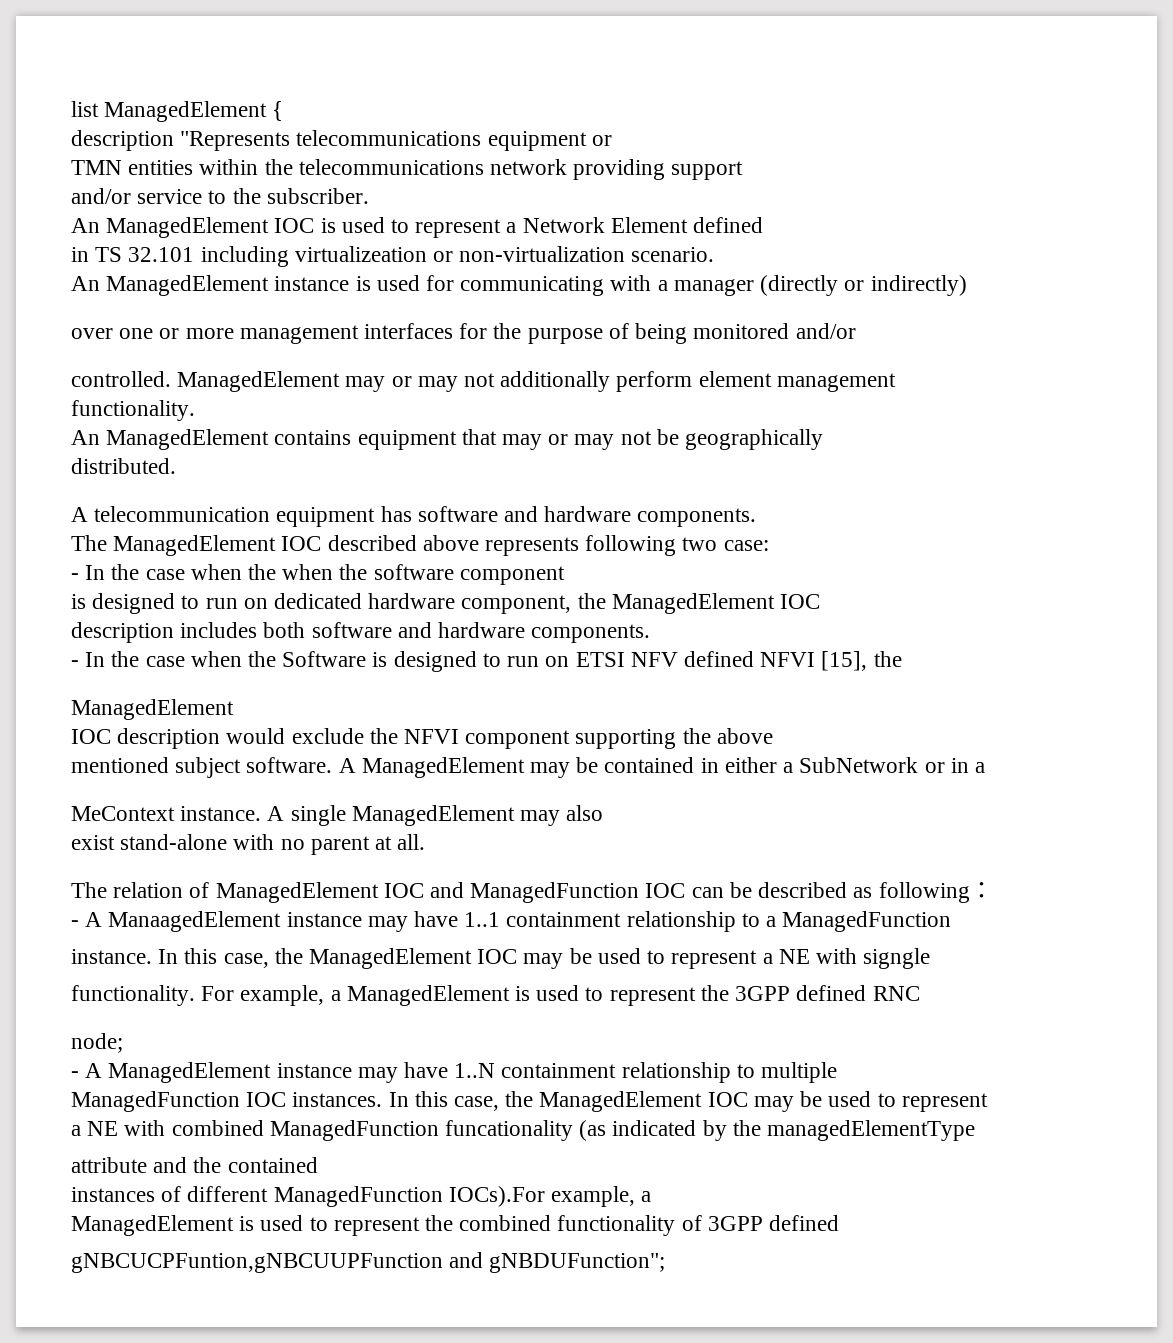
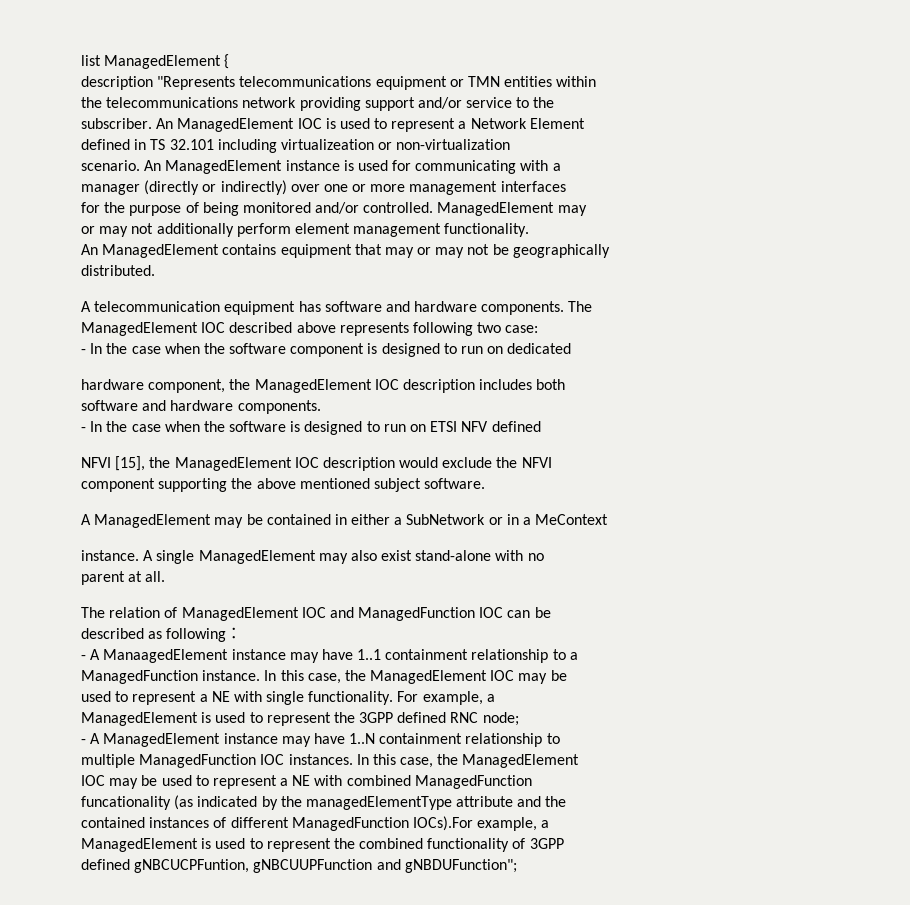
- description "Represents telecommunications equipment or
- TMN entities within the telecommunications network providing support
- and/or service to the subscriber.
- An ManagedElement IOC is used to represent a Network Element defined
- in TS 32.101 including virtualizeation or non-virtualization scenario.
- An ManagedElement instance is used for communicating with a manager (directly or indirectly)
- over one or more management interfaces for the purpose of being monitored and/or
- controlled. ManagedElement may or may not additionally perform element management
- functionality.
+ description "Represents telecommunications equipment or TMN entities within
+ the telecommunications network providing support and/or service to the
+ subscriber. An ManagedElement IOC is used to represent a Network Element
+ defined in TS 32.101 including virtualizeation or non-virtualization
+ scenario. An ManagedElement instance is used for communicating with a
+ manager (directly or indirectly) over one or more management interfaces
+ for the purpose of being monitored and/or controlled. ManagedElement may
+ or may not additionally perform element management functionality.
- A telecommunication equipment has software and hardware components.
- The ManagedElement IOC described above represents following two case:
+ A telecommunication equipment has software and hardware components. The
+ ManagedElement IOC described above represents following two case:
- - In the case when the when the software component
- is designed to run on dedicated hardware component, the ManagedElement IOC
- description includes both software and hardware components.
+ - In the case when the software component is designed to run on dedicated
+ hardware component, the ManagedElement IOC description includes both
+ software and hardware components.
- - In the case when the Software is designed to run on ETSI NFV defined NFVI [15], the
- ManagedElement
- IOC description would exclude the NFVI component supporting the above
- mentioned subject software. A ManagedElement may be contained in either a SubNetwork or in a
- MeContext instance.
+ - In the case when the software is designed to run on ETSI NFV defined
+ NFVI [15], the ManagedElement IOC description would exclude the NFVI
+ component supporting the above mentioned subject software.
+ A ManagedElement may be contained in either a SubNetwork or in a MeContext
+ instance.
- A single ManagedElement may also
- exist stand-alone with no parent at all.
+ A single ManagedElement may also exist stand-alone with no
+ parent at all.
- The relation of ManagedElement IOC and ManagedFunction IOC can be described as following：
+ The relation of ManagedElement IOC and ManagedFunction IOC can be
+ described as following：
- - A ManaagedElement instance may have 1..1 containment relationship to a ManagedFunction
- instance.
+ - A ManaagedElement instance may have 1..1 containment relationship to a
+ ManagedFunction instance.
- In this case, the ManagedElement IOC may be used to represent a NE with signgle
- functionality.
+ In this case, the ManagedElement IOC may be
+ used to represent a NE with single functionality.
- For example, a ManagedElement is used to represent the 3GPP defined RNC
- node;
+ For example, a
+ ManagedElement is used to represent the 3GPP defined RNC node;
- - A ManagedElement instance may have 1..N containment relationship to multiple
- ManagedFunction IOC instances. In this case, the ManagedElement IOC may be used to represent
- a NE with combined ManagedFunction funcationality (as indicated by the managedElementType
- attribute and the contained
- instances of different ManagedFunction IOCs).For example, a
+ - A ManagedElement instance may have 1..N containment relationship to
+ multiple ManagedFunction IOC instances. In this case, the ManagedElement
+ IOC may be used to represent a NE with combined ManagedFunction
+ funcationality (as indicated by the managedElementType attribute and the
+ contained instances of different ManagedFunction IOCs).For example, a
- ManagedElement is used to represent the combined functionality of 3GPP defined
- gNBCUCPFuntion,gNBCUUPFunction and gNBDUFunction";
+ ManagedElement is used to represent the combined functionality of 3GPP
+ defined gNBCUCPFuntion, gNBCUUPFunction and gNBDUFunction";

